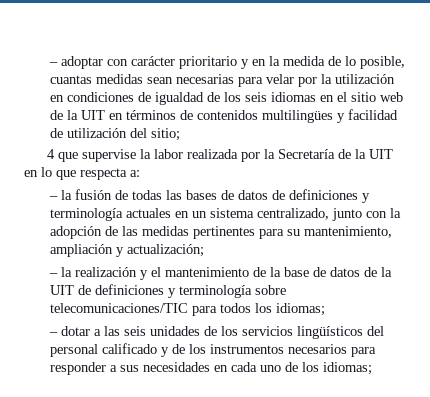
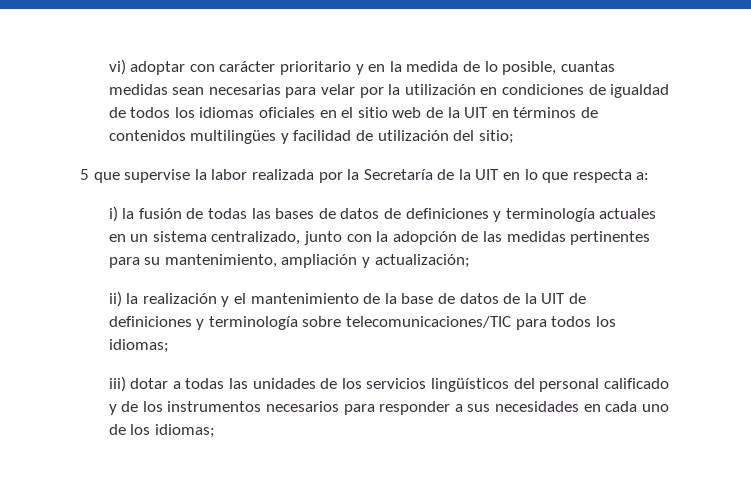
- – adoptar con carácter prioritario y en la medida de lo posible, cuantas medidas sean necesarias para velar por la utilización en condiciones de igualdad de los seis idiomas en el sitio web de la UIT en términos de contenidos multilingües y facilidad de utilización del sitio;
+ vi) adoptar con carácter prioritario y en la medida de lo posible, cuantas medidas sean necesarias para velar por la utilización en condiciones de igualdad de todos los idiomas oficiales en el sitio web de la UIT en términos de contenidos multilingües y facilidad de utilización del sitio;
- 4 que supervise la labor realizada por la Secretaría de la UIT en lo que respecta a:
+ 5 que supervise la labor realizada por la Secretaría de la UIT en lo que respecta a:
- – la fusión de todas las bases de datos de definiciones y terminología actuales en un sistema centralizado, junto con la adopción de las medidas pertinentes para su mantenimiento, ampliación y actualización;
+ i) la fusión de todas las bases de datos de definiciones y terminología actuales en un sistema centralizado, junto con la adopción de las medidas pertinentes para su mantenimiento, ampliación y actualización;
- – la realización y el mantenimiento de la base de datos de la UIT de definiciones y terminología sobre telecomunicaciones/TIC para todos los idiomas;
+ ii) la realización y el mantenimiento de la base de datos de la UIT de definiciones y terminología sobre telecomunicaciones/TIC para todos los idiomas;
- – dotar a las seis unidades de los servicios lingüísticos del personal calificado y de los instrumentos necesarios para responder a sus necesidades en cada uno de los idiomas;
+ iii) dotar a todas las unidades de los servicios lingüísticos del personal calificado y de los instrumentos necesarios para responder a sus necesidades en cada uno de los idiomas;

